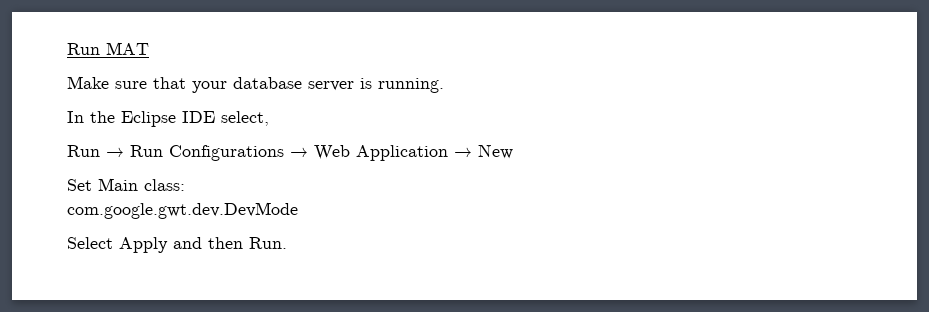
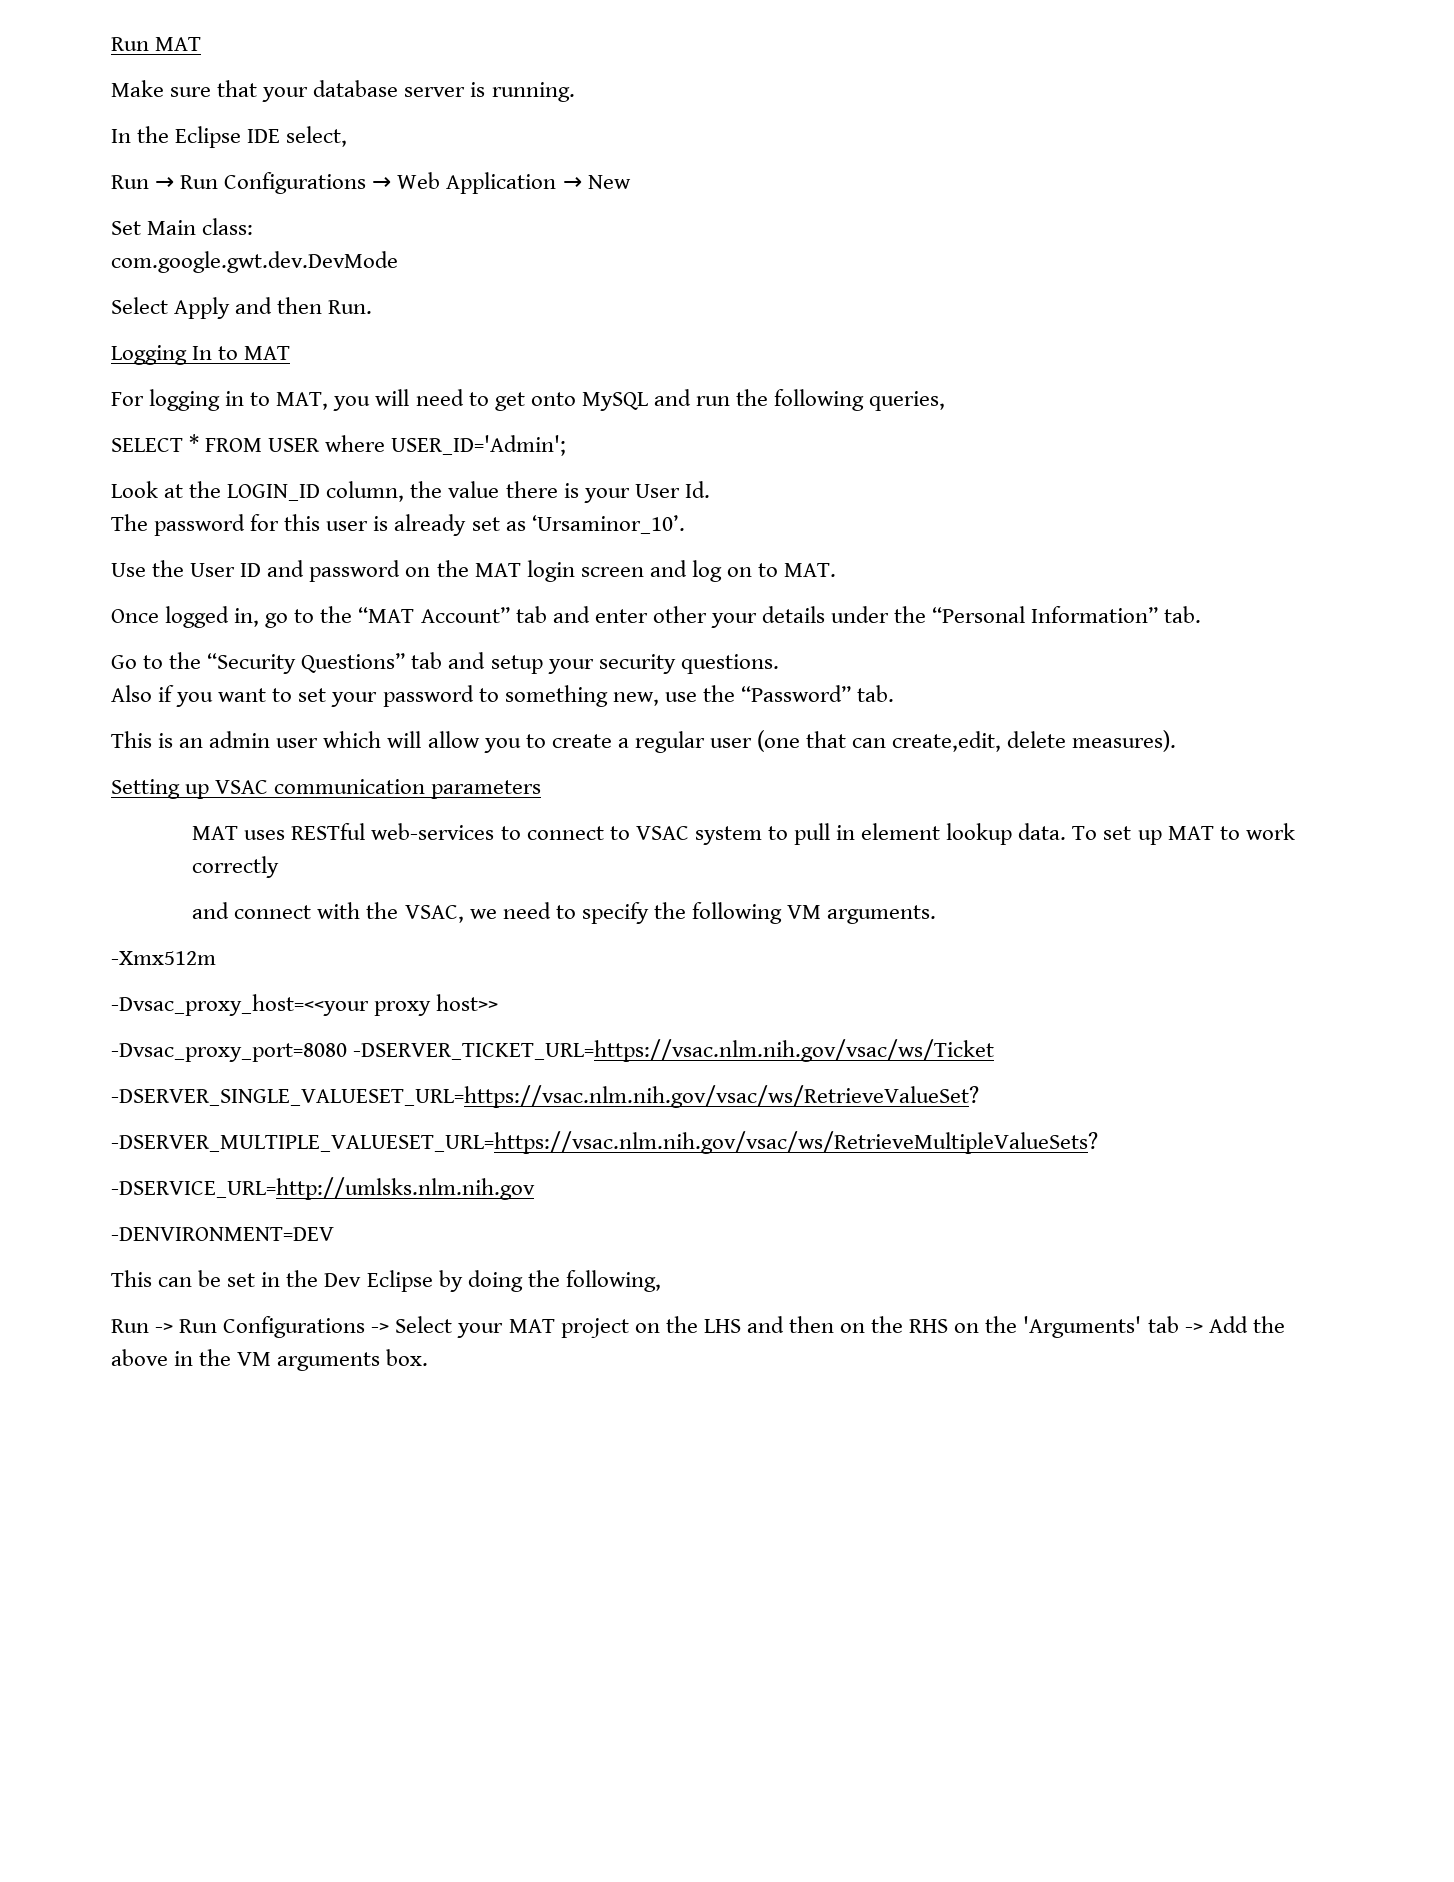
+ Logging In to MAT
+ For logging in to MAT, you will need to get onto MySQL and run the following queries,
+ SELECT * FROM USER where USER_ID='Admin';
+ Look at the LOGIN_ID column, the value there is your User Id.
+ The password for this user is already set as ‘Ursaminor_10’.
+ Use the User ID and password on the MAT login screen and log on to MAT.
+ Once logged in, go to the “MAT Account” tab and enter other your details under the “Personal Information” tab.
+ Go to the “Security Questions” tab and setup your security questions.
+ Also if you want to set your password to something new, use the “Password” tab.
+ This is an admin user which will allow you to create a regular user (one that can create,edit, delete measures).
+ Setting up VSAC communication parameters
+ MAT uses RESTful web-services to connect to VSAC system to pull in element lookup data. To set up MAT to work correctly
+ and connect with the VSAC, we need to specify the following VM arguments.
+ -Xmx512m
+ -Dvsac_proxy_host=<<your proxy host>>
+ -Dvsac_proxy_port=8080 -DSERVER_TICKET_URL=https://vsac.nlm.nih.gov/vsac/ws/Ticket
+ -DSERVER_SINGLE_VALUESET_URL=https://vsac.nlm.nih.gov/vsac/ws/RetrieveValueSet?
+ -DSERVER_MULTIPLE_VALUESET_URL=https://vsac.nlm.nih.gov/vsac/ws/RetrieveMultipleValueSets?
+ -DSERVICE_URL=http://umlsks.nlm.nih.gov
+ -DENVIRONMENT=DEV
+ This can be set in the Dev Eclipse by doing the following,
+ Run -> Run Configurations -> Select your MAT project on the LHS and then on the RHS on the 'Arguments' tab -> Add the above in the VM arguments box.

